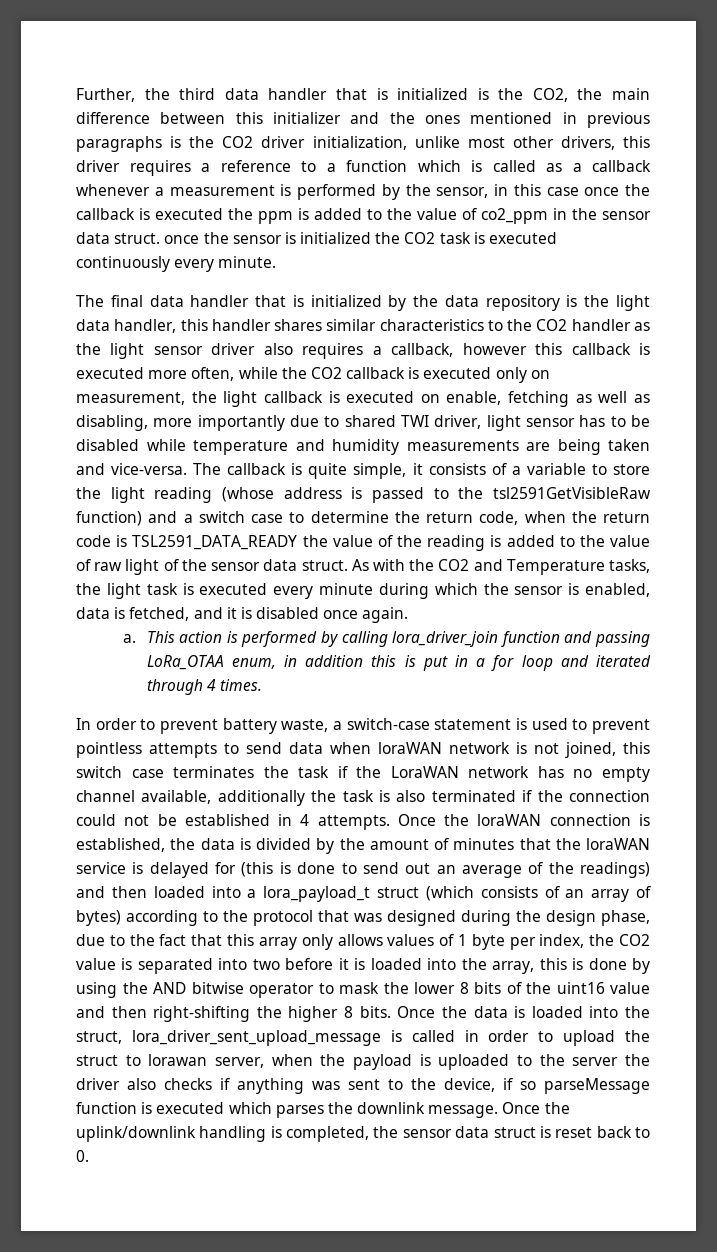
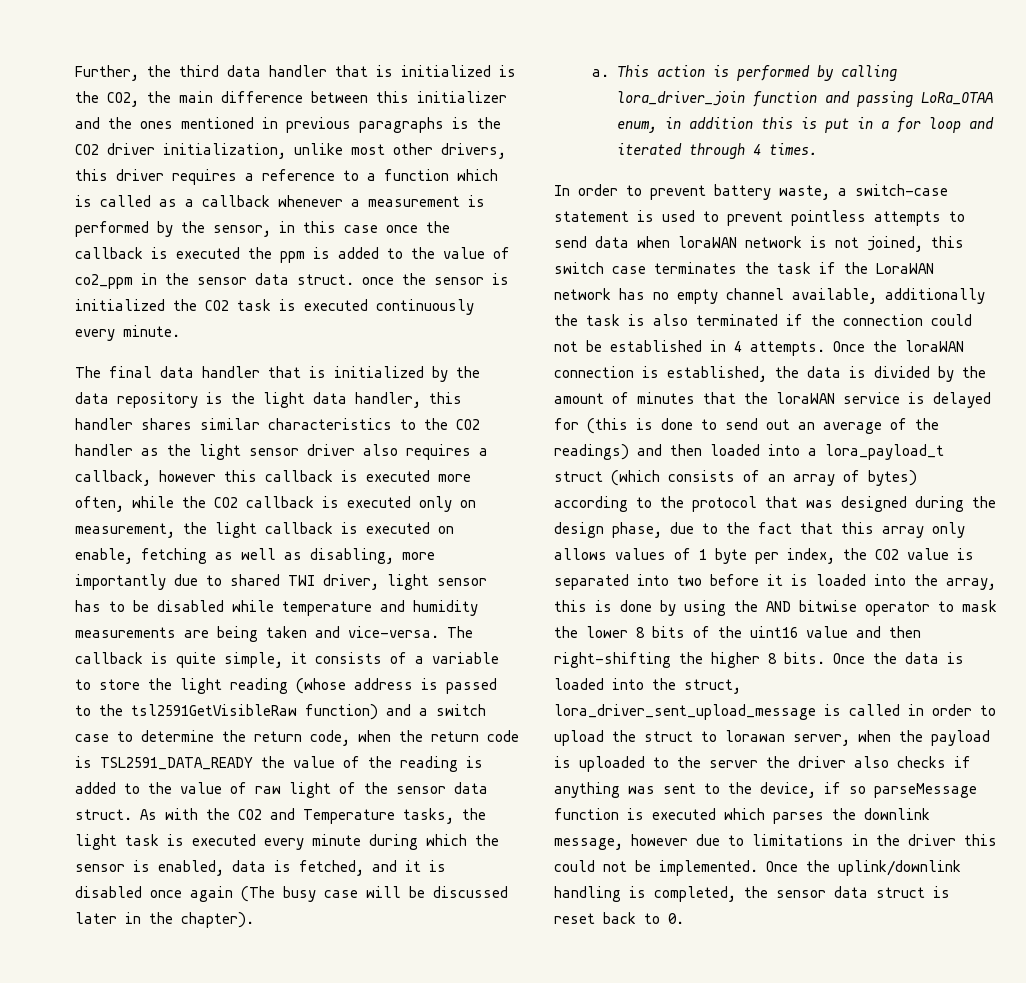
- As with the CO2 and Temperature tasks, the light task is executed every minute during which the sensor is enabled, data is fetched, and it is disabled once again.
+ As with the CO2 and Temperature tasks, the light task is executed every minute during which the sensor is enabled, data is fetched, and it is disabled once again (The busy case will be discussed later in the chapter).
- Once the data is loaded into the struct, lora_driver_sent_upload_message is called in order to upload the struct to lorawan server, when the payload is uploaded to the server the driver also checks if anything was sent to the device, if so parseMessage function is executed which parses the downlink message.
+ Once the data is loaded into the struct, lora_driver_sent_upload_message is called in order to upload the struct to lorawan server, when the payload is uploaded to the server the driver also checks if anything was sent to the device, if so parseMessage function is executed which parses the downlink message, however due to limitations in the driver this could not be implemented.

